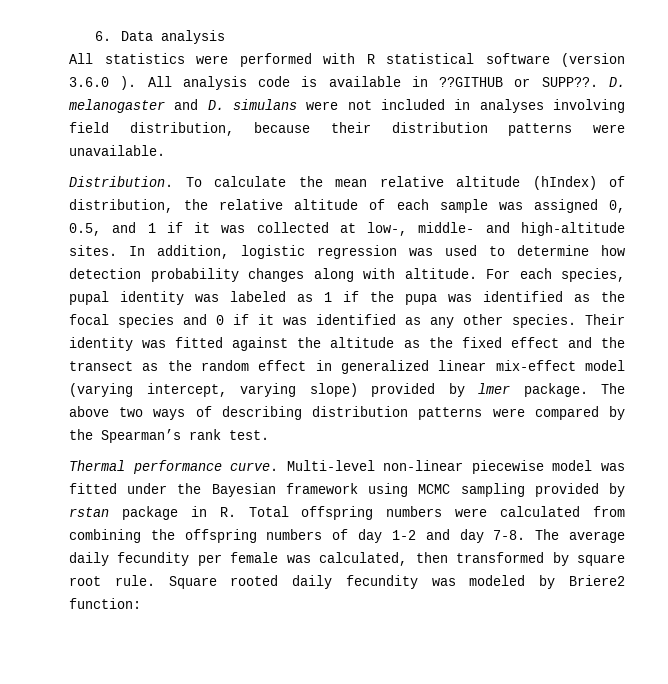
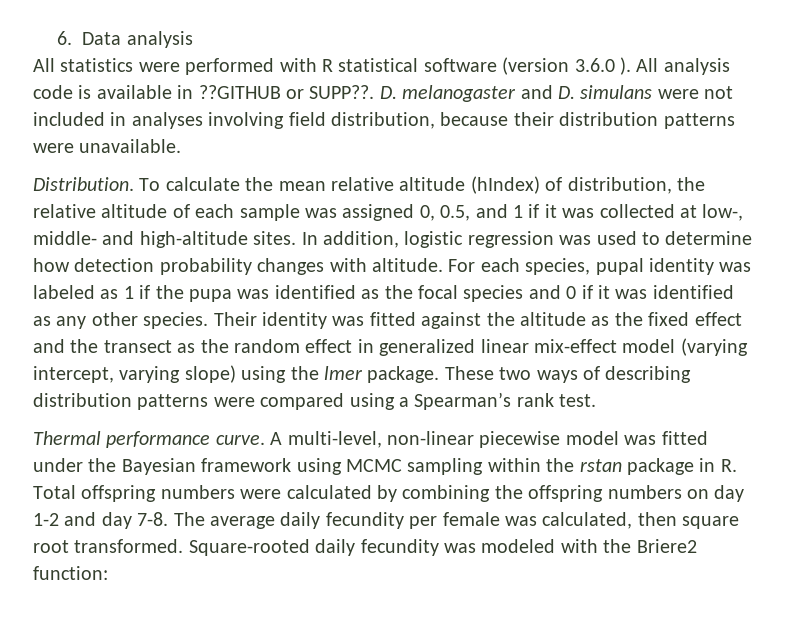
- In addition, logistic regression was used to determine how detection probability changes along with altitude.
+ In addition, logistic regression was used to determine how detection probability changes with altitude.
- Their identity was fitted against the altitude as the fixed effect and the transect as the random effect in generalized linear mix-effect model (varying intercept, varying slope) provided by lmer package. The above two ways of describing distribution patterns were compared by the Spearman’s rank test.
+ Their identity was fitted against the altitude as the fixed effect and the transect as the random effect in generalized linear mix-effect model (varying intercept, varying slope) using the lmer package. These two ways of describing distribution patterns were compared using a Spearman’s rank test.
- Multi-level non-linear piecewise model was fitted under the Bayesian framework using MCMC sampling provided by rstan package in R. Total offspring numbers were calculated from combining the offspring numbers of day 1-2 and day 7-8.
+ A multi-level, non-linear piecewise model was fitted under the Bayesian framework using MCMC sampling within the rstan package in R. Total offspring numbers were calculated by combining the offspring numbers on day 1-2 and day 7-8.
- The average daily fecundity per female was calculated, then transformed by square root rule. Square rooted daily fecundity was modeled by Briere2 function:
+ The average daily fecundity per female was calculated, then square root transformed. Square-rooted daily fecundity was modeled with the Briere2 function:

